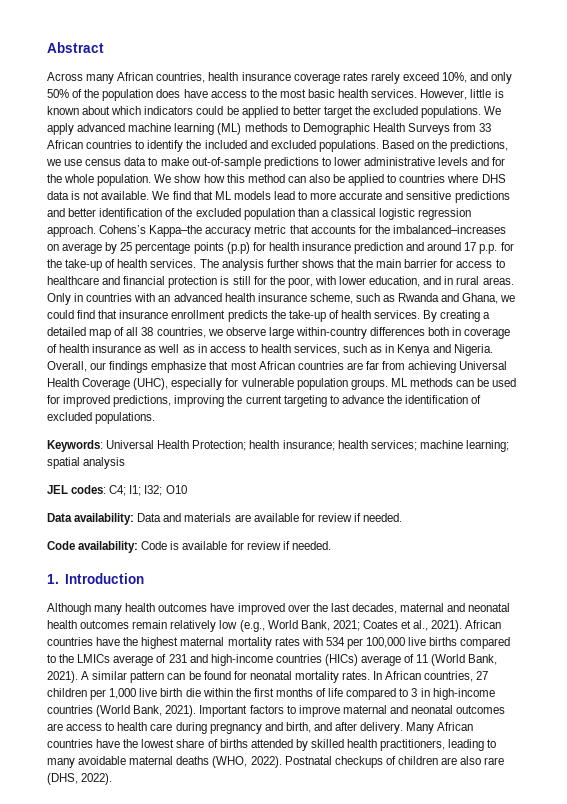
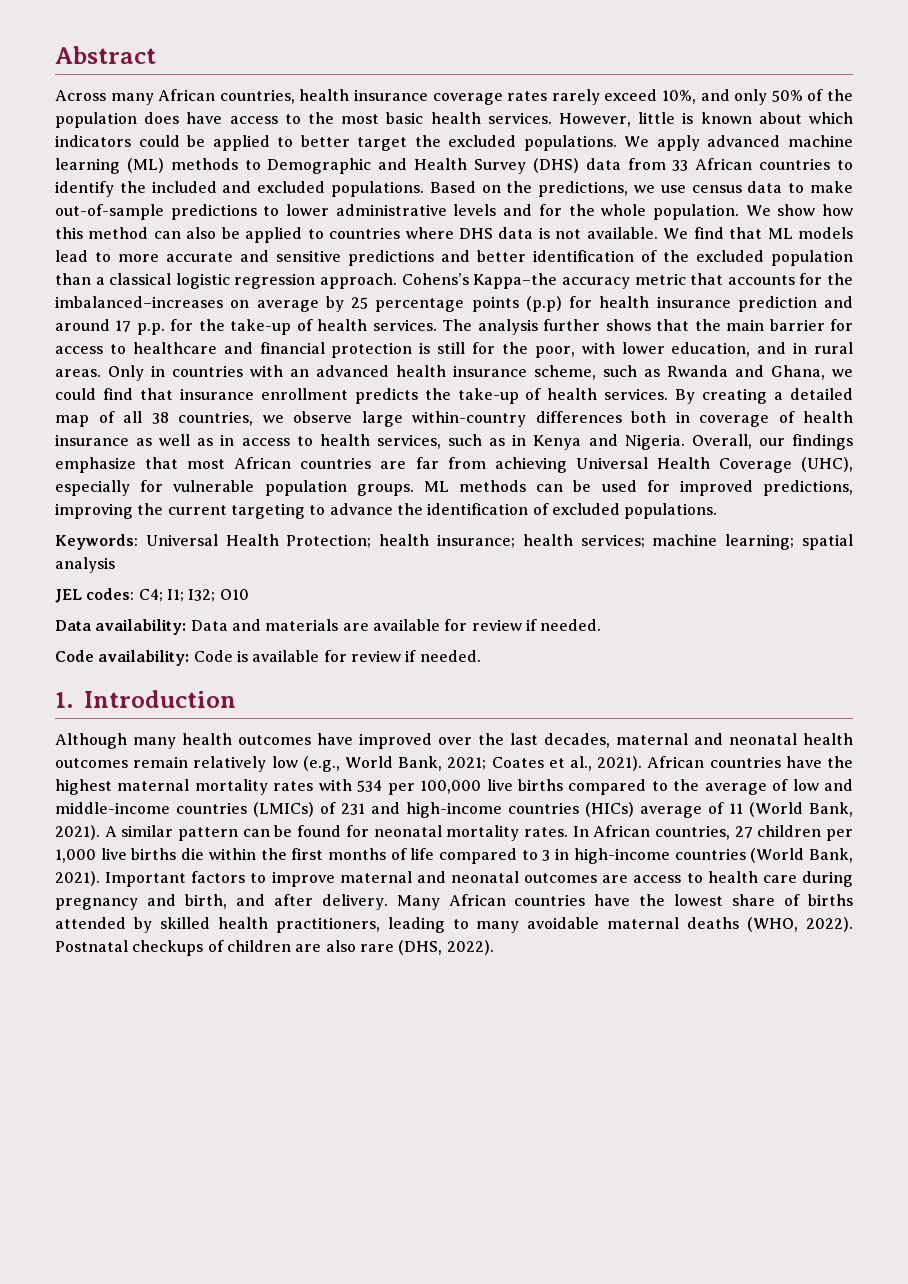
- We apply advanced machine learning (ML) methods to Demographic Health Surveys from 33 African countries to identify the included and excluded populations.
+ We apply advanced machine learning (ML) methods to Demographic and Health Survey (DHS) data from 33 African countries to identify the included and excluded populations.
- African countries have the highest maternal mortality rates with 534 per 100,000 live births compared to the LMICs average of 231 and high-income countries (HICs) average of 11 (World Bank, 2021).
+ African countries have the highest maternal mortality rates with 534 per 100,000 live births compared to the average of low and middle-income countries (LMICs) of 231 and high-income countries (HICs) average of 11 (World Bank, 2021).
- In African countries, 27 children per 1,000 live birth die within the first months of life compared to 3 in high-income countries (World Bank, 2021).
+ In African countries, 27 children per 1,000 live births die within the first months of life compared to 3 in high-income countries (World Bank, 2021).

